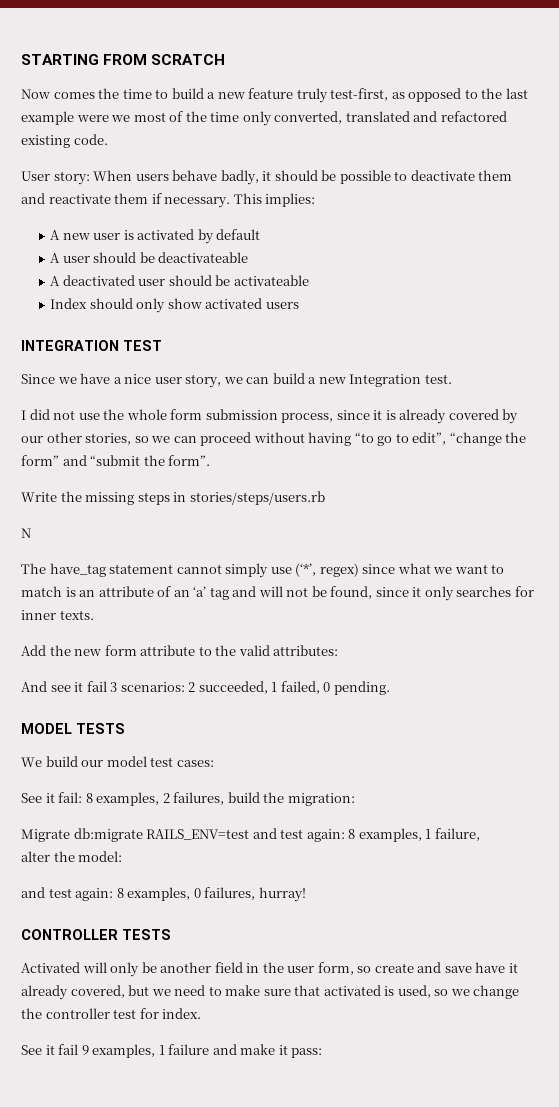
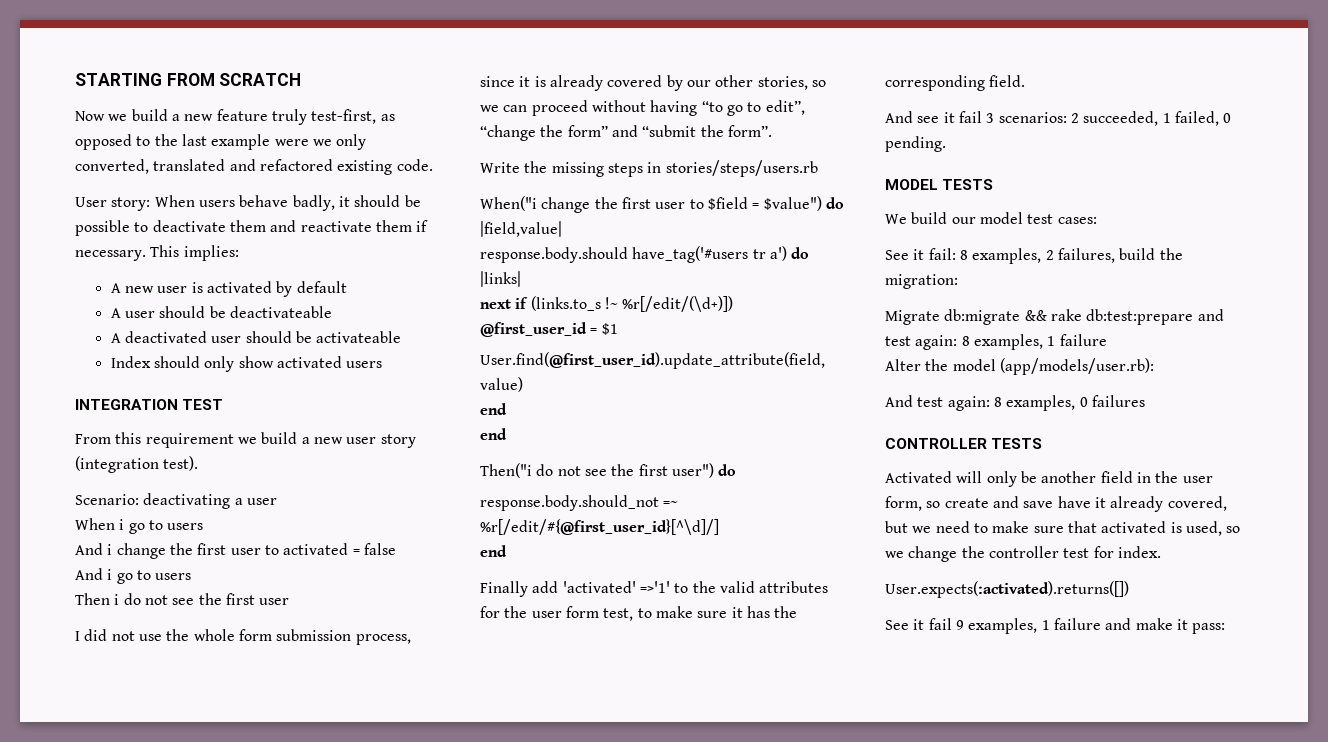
- Now comes the time to build a new feature truly test-first, as opposed to the last example were we most of the time only converted, translated and refactored existing code.
+ Now we build a new feature truly test-first, as opposed to the last example were we only converted, translated and refactored existing code.
- Since we have a nice user story, we can build a new Integration test.
+ From this requirement we build a new user story (integration test).
+ Scenario: deactivating a user
+ When i go to users
+ And i change the first user to activated = false
+ And i go to users
+ Then i do not see the first user
- N
- The have_tag statement cannot simply use (‘*’, regex) since what we want to match is an attribute of an ‘a’ tag and will not be found, since it only searches for inner texts.
- Add the new form attribute to the valid attributes:
+ When("i change the first user to $field = $value") do |field,value|
+ response.body.should have_tag('#users tr a') do |links|
+ next if (links.to_s !~ %r[/edit/(\d+)])
+ @first_user_id = $1
+ User.find(@first_user_id).update_attribute(field, value)
+ end
+ end
+ Then("i do not see the first user") do
+ response.body.should_not =~ %r[/edit/#{@first_user_id}[^\d]/]
+ end
+ Finally add 'activated' =>'1' to the valid attributes for the user form test, to make sure it has the corresponding field.
- Migrate db:migrate RAILS_ENV=test and test again: 8 examples, 1 failure,
- alter the model:
- and test again: 8 examples, 0 failures, hurray!
+ Migrate db:migrate && rake db:test:prepare and test again: 8 examples, 1 failure
+ Alter the model (app/models/user.rb):
+ And test again: 8 examples, 0 failures
+ User.expects(:activated).returns([])

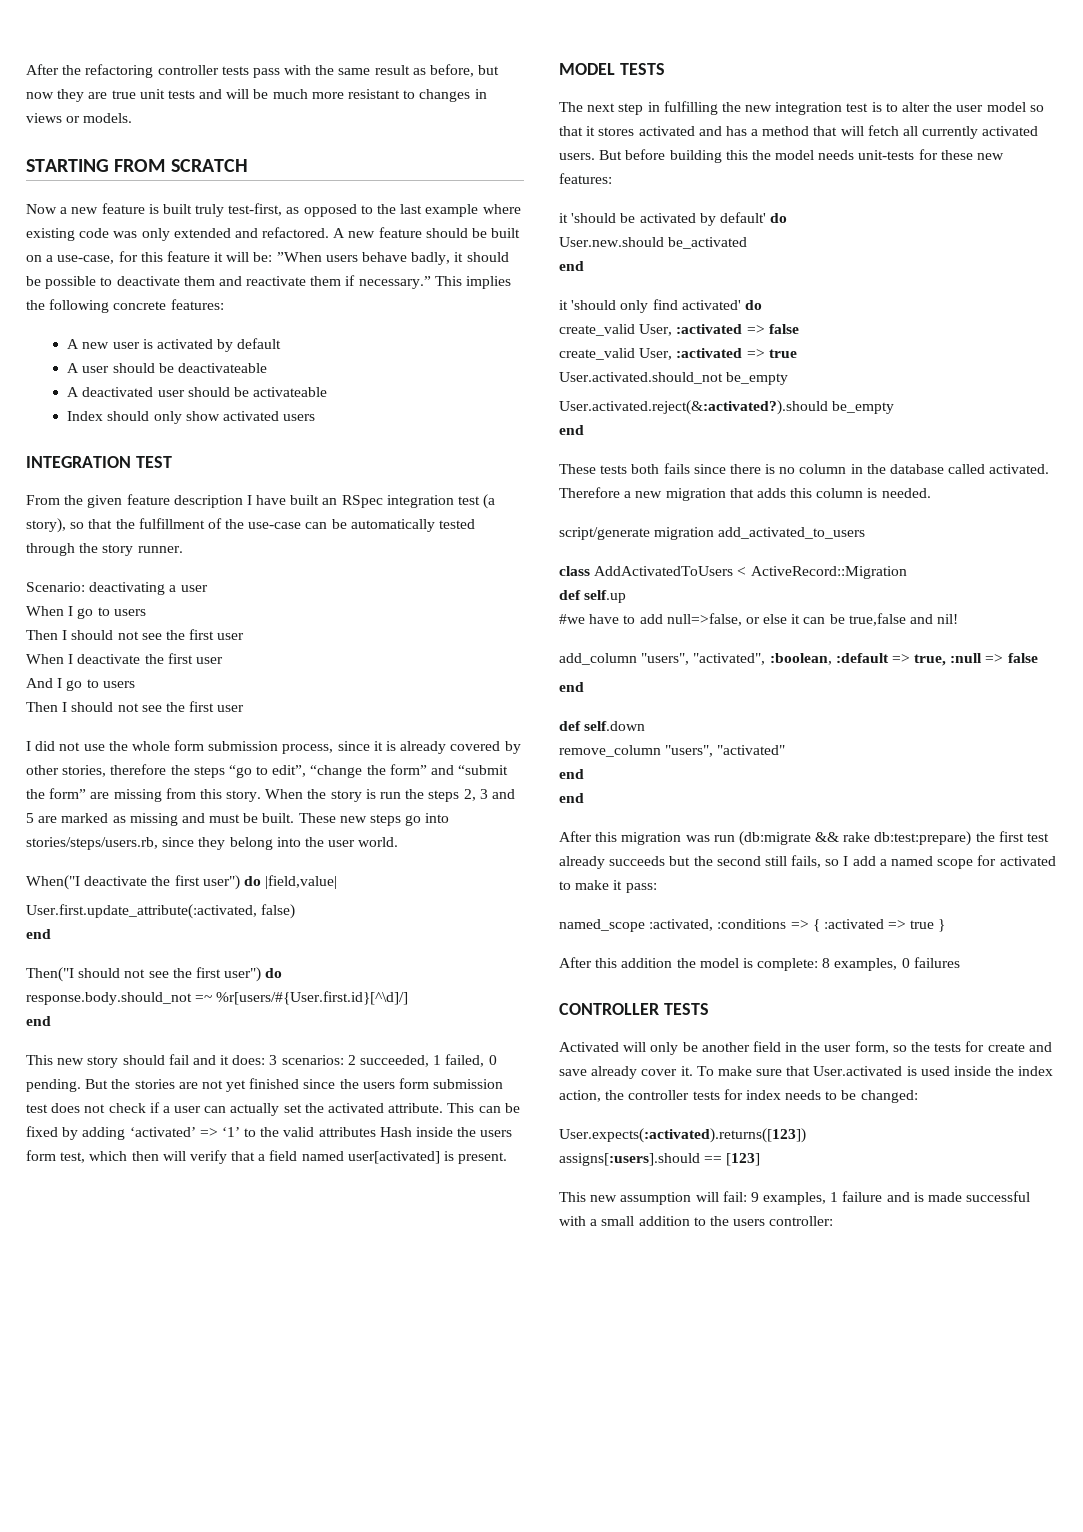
+ After the refactoring controller tests pass with the same result as before, but now they are true unit tests and will be much more resistant to changes in views or models.
- Now we build a new feature truly test-first, as opposed to the last example were we only converted, translated and refactored existing code.
- User story: When users behave badly, it should be possible to deactivate them and reactivate them if necessary. This implies:
+ Now a new feature is built truly test-first, as opposed to the last example where existing code was only extended and refactored. A new feature should be built on a use-case, for this feature it will be: ”When users behave badly, it should be possible to deactivate them and reactivate them if necessary.” This implies the following concrete features:
- From this requirement we build a new user story (integration test).
+ From the given feature description I have built an RSpec integration test (a story), so that the fulfillment of the use-case can be automatically tested through the story runner.
- When i go to users
- And i change the first user to activated = false
- And i go to users
- Then i do not see the first user
+ When I go to users
+ Then I should not see the first user
+ When I deactivate the first user
+ And I go to users
+ Then I should not see the first user
- I did not use the whole form submission process, since it is already covered by our other stories, so we can proceed without having “to go to edit”, “change the form” and “submit the form”.
- Write the missing steps in stories/steps/users.rb
- When("i change the first user to $field = $value") do |field,value|
- response.body.should have_tag('#users tr a') do |links|
- next if (links.to_s !~ %r[/edit/(\d+)])
- @first_user_id = $1
- User.find(@first_user_id).update_attribute(field, value)
+ I did not use the whole form submission process, since it is already covered by other stories, therefore the steps “go to edit”, “change the form” and “submit the form” are missing from this story. When the story is run the steps 2, 3 and 5 are marked as missing and must be built. These new steps go into stories/steps/users.rb, since they belong into the user world.
+ When("I deactivate the first user") do |field,value|
+ User.first.update_attribute(:activated, false)
  end
- end
- Then("i do not see the first user") do
+ Then("I should not see the first user") do
- response.body.should_not =~ %r[/edit/#{@first_user_id}[^\d]/]
+ response.body.should_not =~ %r[users/#{User.first.id}[^\d]/]
  end
- Finally add 'activated' =>'1' to the valid attributes for the user form test, to make sure it has the corresponding field.
- And see it fail 3 scenarios: 2 succeeded, 1 failed, 0 pending.
+ This new story should fail and it does: 3 scenarios: 2 succeeded, 1 failed, 0 pending. But the stories are not yet finished since the users form submission test does not check if a user can actually set the activated attribute. This can be fixed by adding ‘activated’ => ‘1’ to the valid attributes Hash inside the users form test, which then will verify that a field named user[activated] is present.
  MODEL TESTS
- We build our model test cases:
- See it fail: 8 examples, 2 failures, build the migration:
- Migrate db:migrate && rake db:test:prepare and test again: 8 examples, 1 failure
- Alter the model (app/models/user.rb):
- And test again: 8 examples, 0 failures
+ The next step in fulfilling the new integration test is to alter the user model so that it stores activated and has a method that will fetch all currently activated users. But before building this the model needs unit-tests for these new features:
+ it 'should be activated by default' do
+ User.new.should be_activated
+ end
+ it 'should only find activated' do
+ create_valid User, :activated => false
+ create_valid User, :activated => true
+ User.activated.should_not be_empty
+ User.activated.reject(&:activated?).should be_empty
+ end
+ These tests both fails since there is no column in the database called activated. Therefore a new migration that adds this column is needed.
+ script/generate migration add_activated_to_users
+ class AddActivatedToUsers < ActiveRecord::Migration
+ def self.up
+ #we have to add null=>false, or else it can be true,false and nil!
+ add_column "users", "activated", :boolean, :default => true, :null => false
+ end
+ def self.down
+ remove_column "users", "activated"
+ end
+ end
+ After this migration was run (db:migrate && rake db:test:prepare) the first test already succeeds but the second still fails, so I add a named scope for activated to make it pass:
+ named_scope :activated, :conditions => { :activated => true }
+ After this addition the model is complete: 8 examples, 0 failures
- Activated will only be another field in the user form, so create and save have it already covered, but we need to make sure that activated is used, so we change the controller test for index.
- User.expects(:activated).returns([])
- See it fail 9 examples, 1 failure and make it pass:
+ Activated will only be another field in the user form, so the tests for create and save already cover it. To make sure that User.activated is used inside the index action, the controller tests for index needs to be changed:
+ User.expects(:activated).returns([123])
+ assigns[:users].should == [123]
+ This new assumption will fail: 9 examples, 1 failure and is made successful with a small addition to the users controller:

